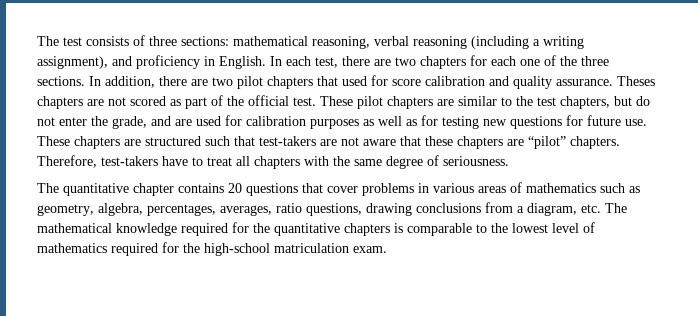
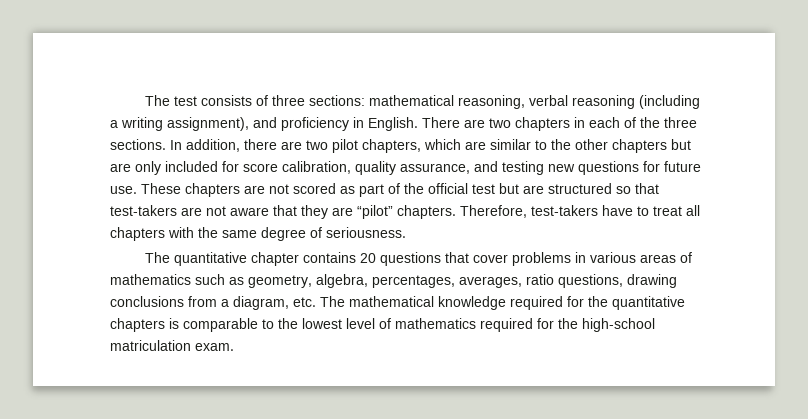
- In each test, there are two chapters for each one of the three sections.
+ There are two chapters in each of the three sections.
- In addition, there are two pilot chapters that used for score calibration and quality assurance. Theses chapters are not scored as part of the official test. These pilot chapters are similar to the test chapters, but do not enter the grade, and are used for calibration purposes as well as for testing new questions for future use. These chapters are structured such that test-takers are not aware that these chapters are “pilot” chapters.
+ In addition, there are two pilot chapters, which are similar to the other chapters but are only included for score calibration, quality assurance, and testing new questions for future use. These chapters are not scored as part of the official test but are structured so that test-takers are not aware that they are “pilot” chapters.

